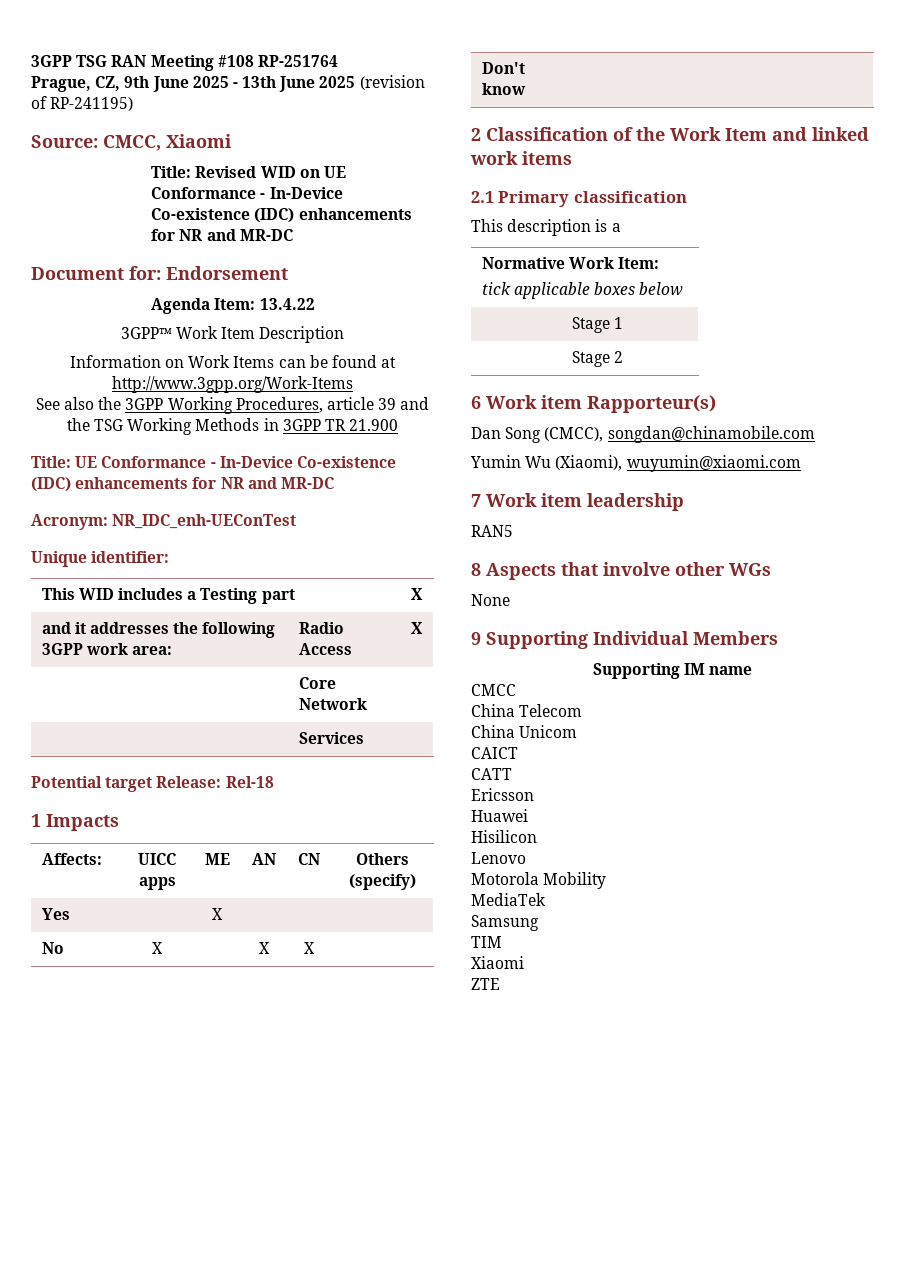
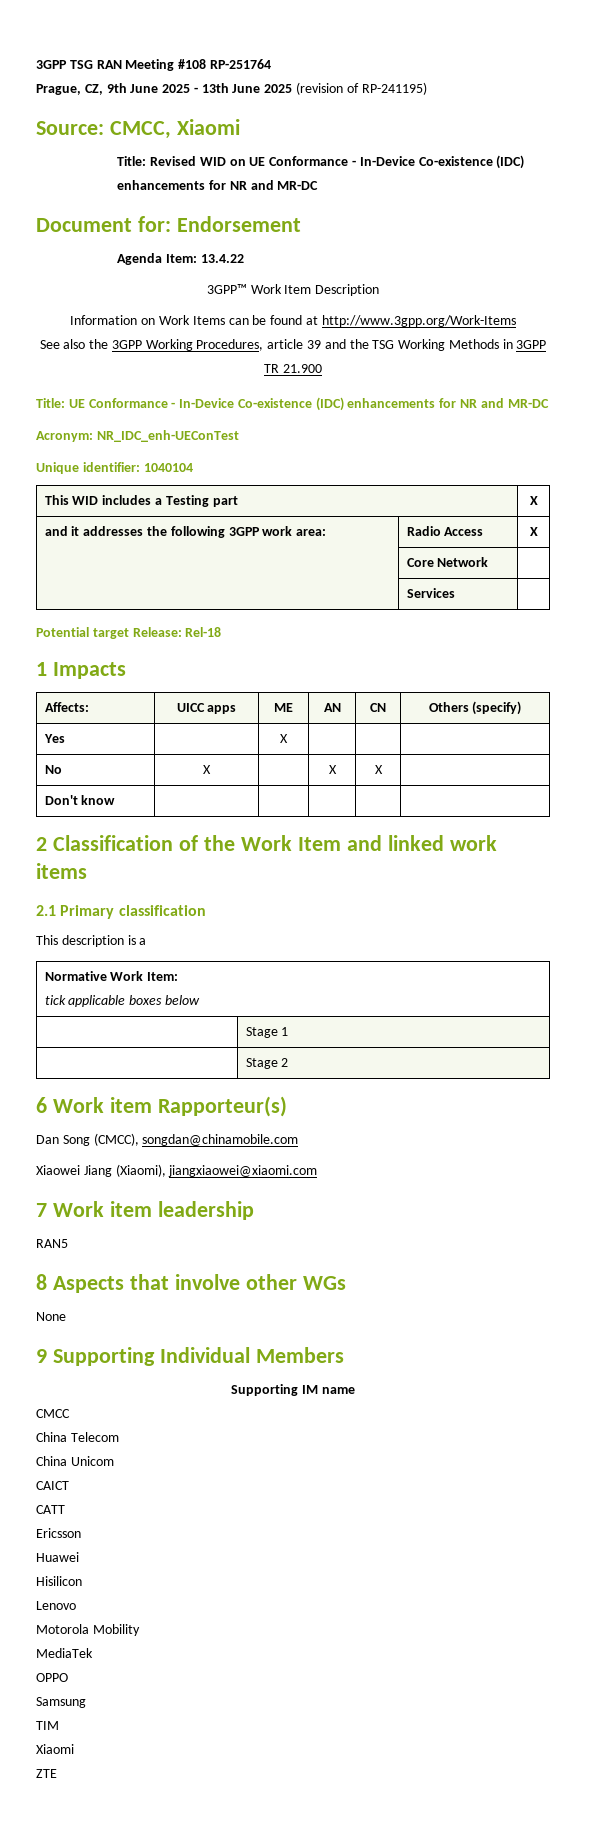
- Unique identifier:
+ Unique identifier: 1040104
- Yumin Wu (Xiaomi), wuyumin@xiaomi.com
+ Xiaowei Jiang (Xiaomi), jiangxiaowei@xiaomi.com
+ OPPO

